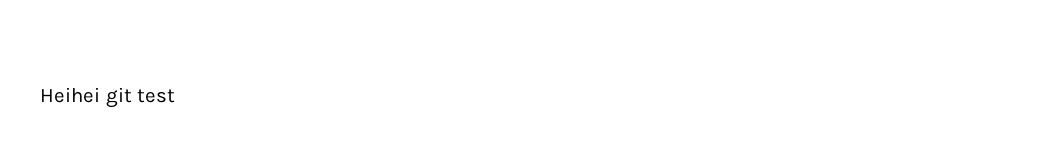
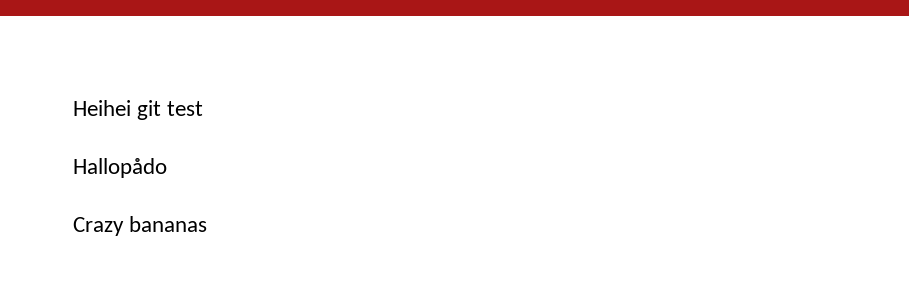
+ Hallopådo
+ Crazy bananas

